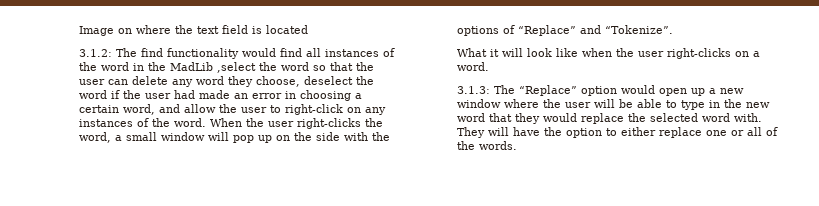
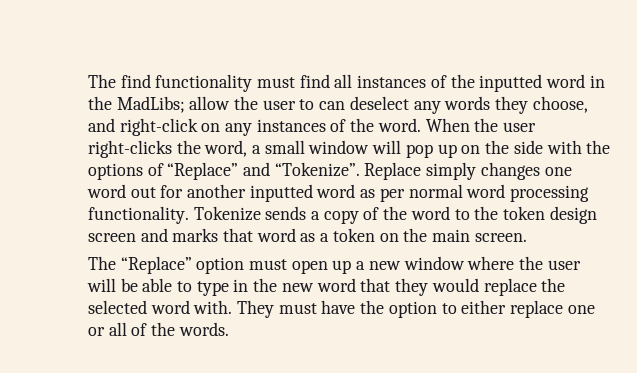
- Image on where the text field is located
- 3.1.2: The find functionality would find all instances of the word in the MadLib ,select the word so that the user can delete any word they choose, deselect the word if the user had made an error in choosing a certain word, and allow the user to right-click on any instances of the word.
+ The find functionality must find all instances of the inputted word in the MadLibs; allow the user to can deselect any words they choose, and right-click on any instances of the word.
- When the user right-clicks the word, a small window will pop up on the side with the options of “Replace” and “Tokenize”.
- What it will look like when the user right-clicks on a word.
- 3.1.3: The “Replace” option would open up a new window where the user will be able to type in the new word that they would replace the selected word with.
+ When the user right-clicks the word, a small window will pop up on the side with the options of “Replace” and “Tokenize”. Replace simply changes one word out for another inputted word as per normal word processing functionality. Tokenize sends a copy of the word to the token design screen and marks that word as a token on the main screen.
+ The “Replace” option must open up a new window where the user will be able to type in the new word that they would replace the selected word with.
- They will have the option to either replace one or all of the words.
+ They must have the option to either replace one or all of the words.

